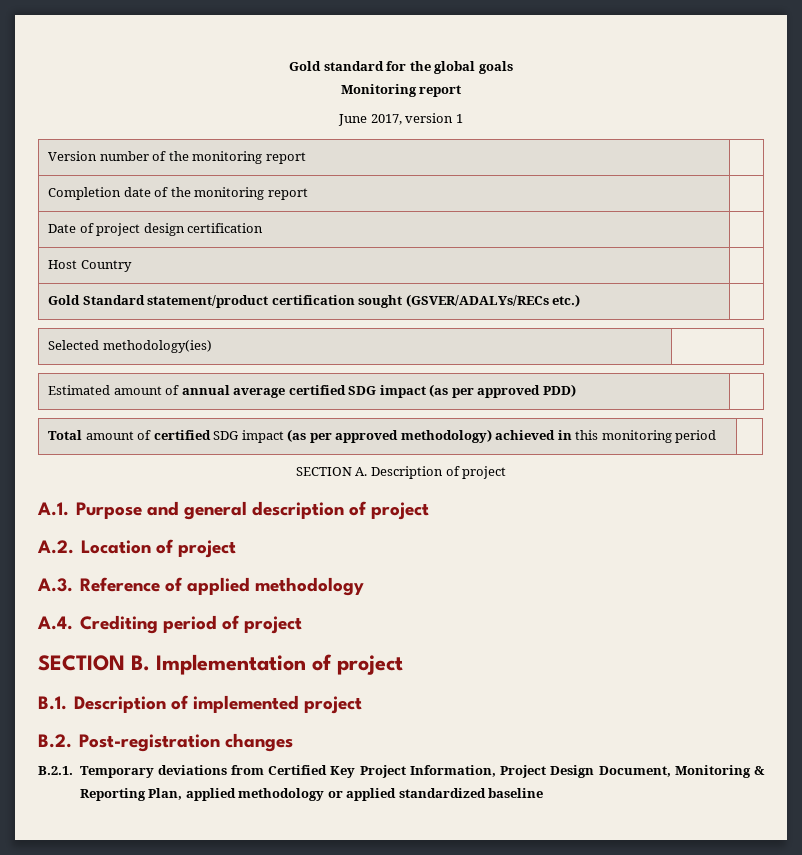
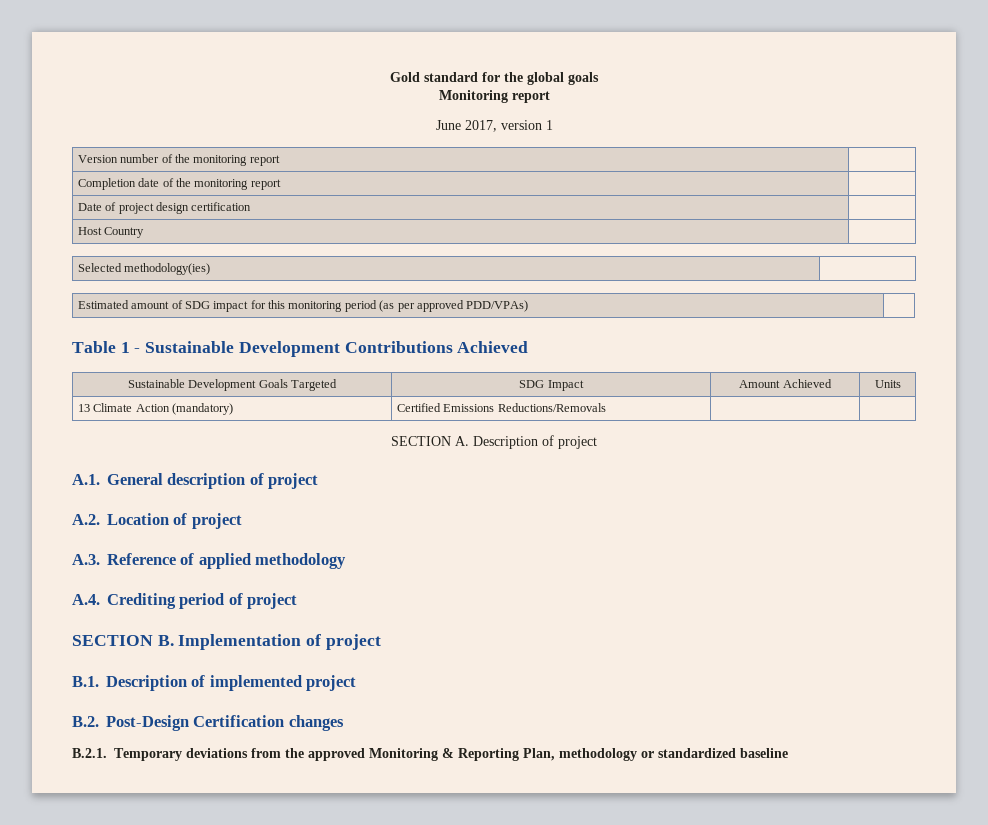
- Gold Standard statement/product certification sought (GSVER/ADALYs/RECs etc.) |
- Estimated amount of annual average certified SDG impact (as per approved PDD) |
- Total amount of certified SDG impact (as per approved methodology) achieved in this monitoring period |
+ Estimated amount of SDG impact for this monitoring period (as per approved PDD/VPAs) |
+ Table 1 - Sustainable Development Contributions Achieved
+ Sustainable Development Goals Targeted | SDG Impact | Amount Achieved | Units
+ 13 Climate Action (mandatory) | Certified Emissions Reductions/Removals | |
- A.1. Purpose and general description of project
+ A.1. General description of project
- B.2. Post-registration changes
+ B.2. Post-Design Certification changes
- B.2.1. Temporary deviations from Certified Key Project Information, Project Design Document, Monitoring & Reporting Plan, applied methodology or applied standardized baseline
+ B.2.1. Temporary deviations from the approved Monitoring & Reporting Plan, methodology or standardized baseline

